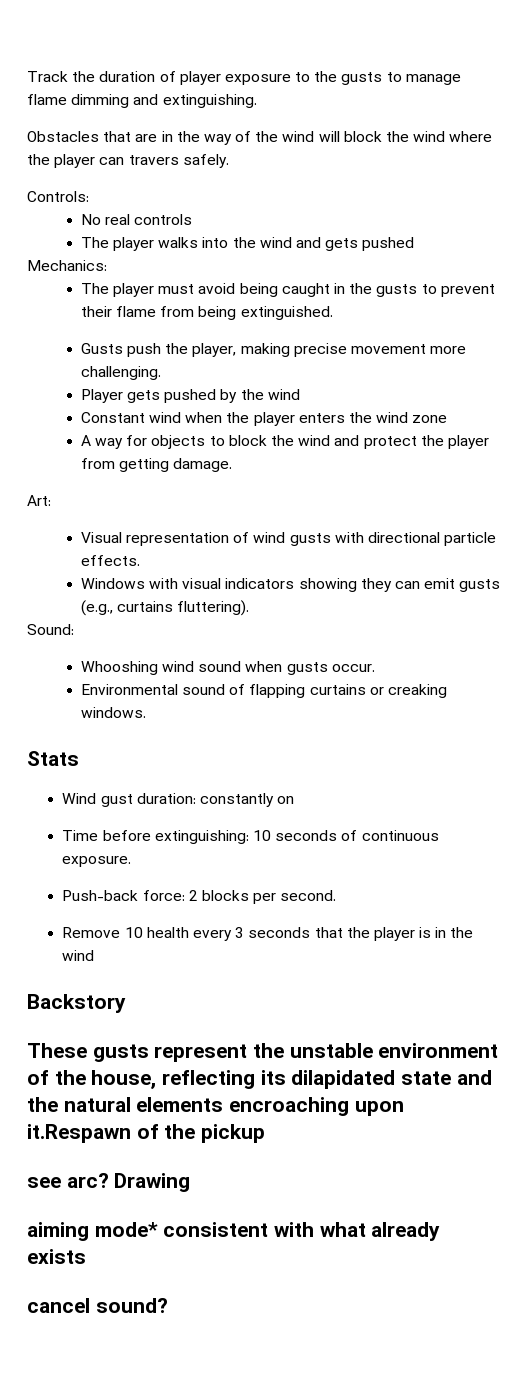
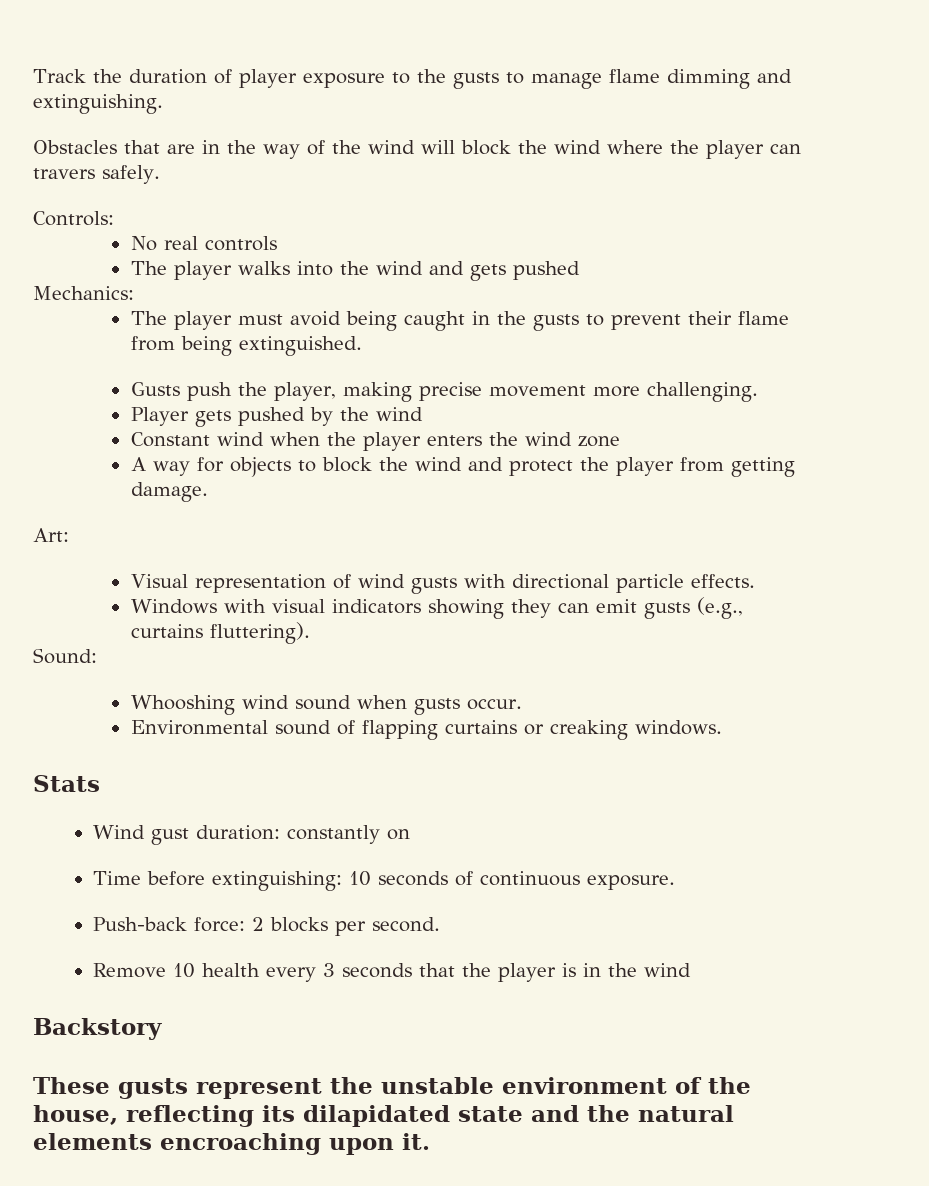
- These gusts represent the unstable environment of the house, reflecting its dilapidated state and the natural elements encroaching upon it.Respawn of the pickup
- see arc? Drawing
- aiming mode* consistent with what already exists
- cancel sound?
+ These gusts represent the unstable environment of the house, reflecting its dilapidated state and the natural elements encroaching upon it.

